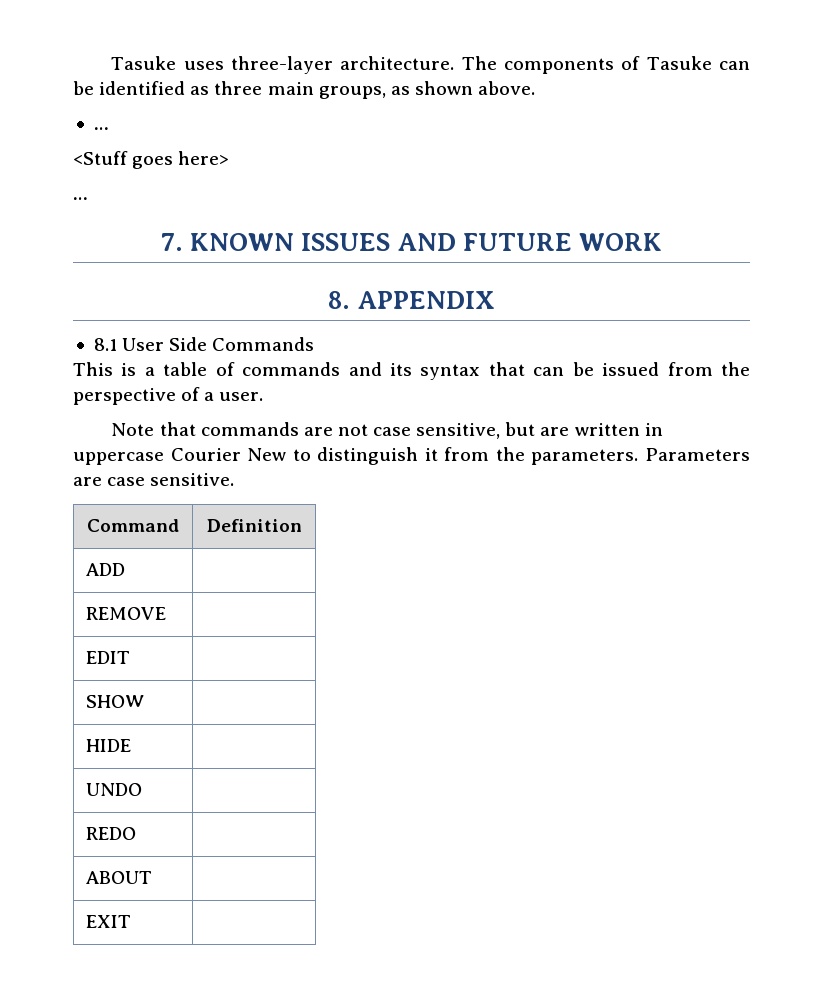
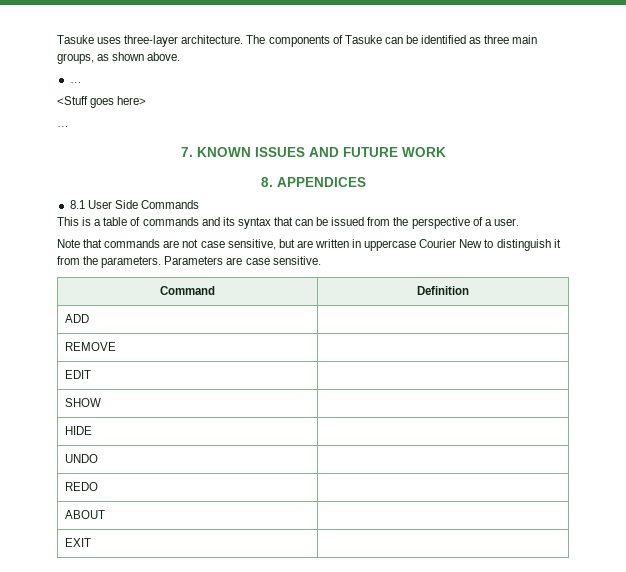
- 8. APPENDIX
+ 8. APPENDICES

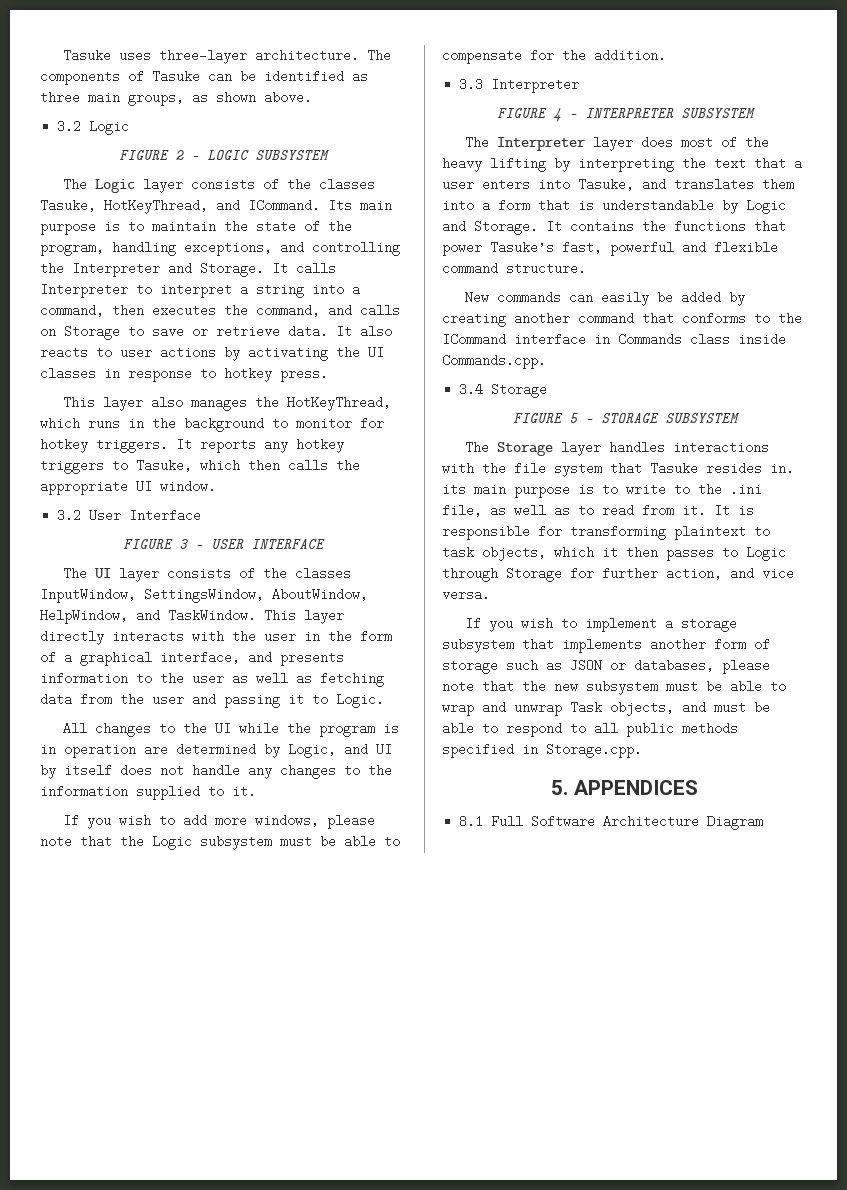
  The components of Tasuke can be identified as three main groups, as shown above.
- …
- <Stuff goes here>
- …
- 7. KNOWN ISSUES AND FUTURE WORK
- 8. APPENDICES
- 8.1 User Side Commands
- This is a table of commands and its syntax that can be issued from the perspective of a user.
- Note that commands are not case sensitive, but are written in uppercase Courier New to distinguish it from the parameters. Parameters are case sensitive.
- Command | Definition
- ADD |
- REMOVE |
- EDIT |
- SHOW |
- HIDE |
- UNDO |
- REDO |
- ABOUT |
- EXIT |
+ 3.2 Logic
+ FIGURE 2 - LOGIC SUBSYSTEM
+ The Logic layer consists of the classes Tasuke, HotKeyThread, and ICommand. Its main purpose is to maintain the state of the program, handling exceptions, and controlling the Interpreter and Storage. It calls Interpreter to interpret a string into a command, then executes the command, and calls on Storage to save or retrieve data. It also reacts to user actions by activating the UI classes in response to hotkey press.
+ This layer also manages the HotKeyThread, which runs in the background to monitor for hotkey triggers. It reports any hotkey triggers to Tasuke, which then calls the appropriate UI window.
+ 3.2 User Interface
+ FIGURE 3 - USER INTERFACE
+ The UI layer consists of the classes InputWindow, SettingsWindow, AboutWindow, HelpWindow, and TaskWindow. This layer directly interacts with the user in the form of a graphical interface, and presents information to the user as well as fetching data from the user and passing it to Logic.
+ All changes to the UI while the program is in operation are determined by Logic, and UI by itself does not handle any changes to the information supplied to it.
+ If you wish to add more windows, please note that the Logic subsystem must be able to compensate for the addition.
+ 3.3 Interpreter
+ FIGURE 4 - INTERPRETER SUBSYSTEM
+ The Interpreter layer does most of the heavy lifting by interpreting the text that a user enters into Tasuke, and translates them into a form that is understandable by Logic and Storage. It contains the functions that power Tasuke’s fast, powerful and flexible command structure.
+ New commands can easily be added by creating another command that conforms to the ICommand interface in Commands class inside Commands.cpp.
+ 3.4 Storage
+ FIGURE 5 - STORAGE SUBSYSTEM
+ The Storage layer handles interactions with the file system that Tasuke resides in. its main purpose is to write to the .ini file, as well as to read from it. It is responsible for transforming plaintext to task objects, which it then passes to Logic through Storage for further action, and vice versa.
+ If you wish to implement a storage subsystem that implements another form of storage such as JSON or databases, please note that the new subsystem must be able to wrap and unwrap Task objects, and must be able to respond to all public methods specified in Storage.cpp.
+ 5. APPENDICES
+ 8.1 Full Software Architecture Diagram

